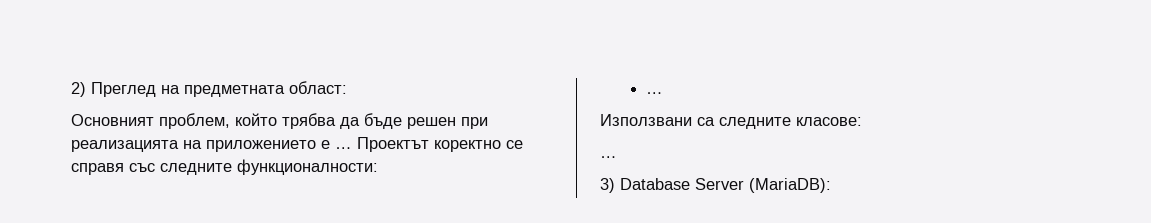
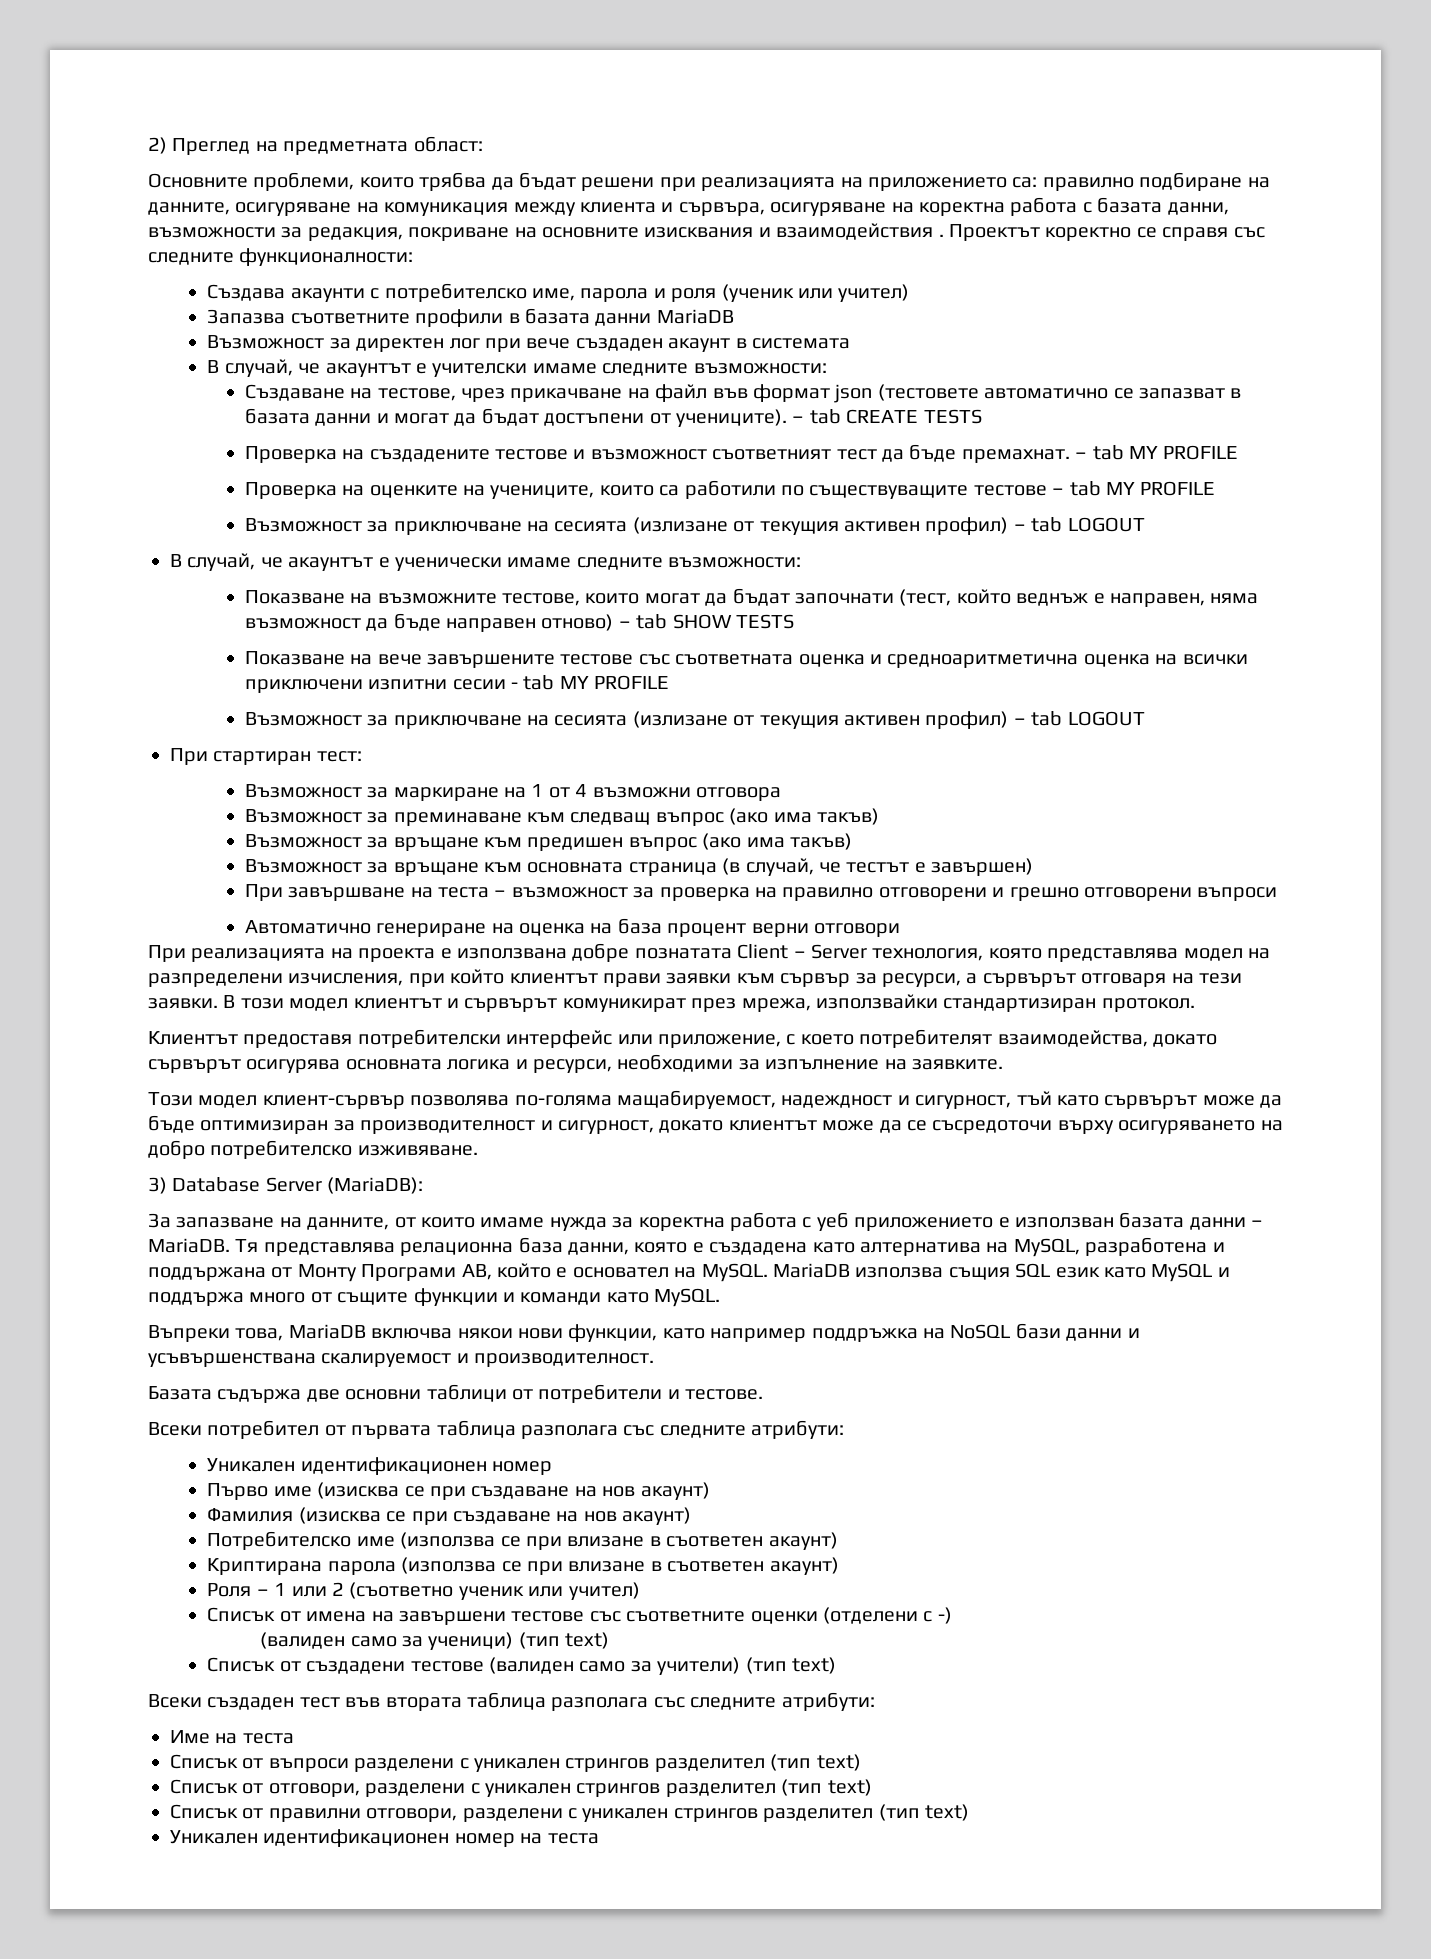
- Основният проблем, който трябва да бъде решен при реализацията на приложението е …
+ Основните проблеми, които трябва да бъдат решени при реализацията на приложението са: правилно подбиране на данните, осигуряване на комуникация между клиента и сървъра, осигуряване на коректна работа с базата данни, възможности за редакция, покриване на основните изисквания и взаимодействия .
  Проектът коректно се справя със следните функционалности:
- …
- Използвани са следните класове:
- …
+ Създава акаунти с потребителско име, парола и роля (ученик или учител)
+ Запазва съответните профили в базата данни MariaDB
+ Възможност за директен лог при вече създаден акаунт в системата
+ В случай, че акаунтът е учителски имаме следните възможности:
+ Създаване на тестове, чрез прикачване на файл във формат json (тестовете автоматично се запазват в базата данни и могат да бъдат достъпени от учениците). – tab CREATE TESTS
+ Проверка на създадените тестове и възможност съответният тест да бъде премахнат. – tab MY PROFILE
+ Проверка на оценките на учениците, които са работили по съществуващите тестове – tab MY PROFILE
+ Възможност за приключване на сесията (излизане от текущия активен профил) – tab LOGOUT
+ В случай, че акаунтът е ученически имаме следните възможности:
+ Показване на възможните тестове, които могат да бъдат започнати (тест, който веднъж е направен, няма възможност да бъде направен отново) – tab SHOW TESTS
+ Показване на вече завършените тестове със съответната оценка и средноаритметична оценка на всички приключени изпитни сесии - tab MY PROFILE
+ Възможност за приключване на сесията (излизане от текущия активен профил) – tab LOGOUT
+ При стартиран тест:
+ Възможност за маркиране на 1 от 4 възможни отговора
+ Възможност за преминаване към следващ въпрос (ако има такъв)
+ Възможност за връщане към предишен въпрос (ако има такъв)
+ Възможност за връщане към основната страница (в случай, че тестът е завършен)
+ При завършване на теста – възможност за проверка на правилно отговорени и грешно отговорени въпроси
+ Автоматично генериране на оценка на база процент верни отговори
+ При реализацията на проекта е използвана добре познатата Client – Server технология, която представлява модел на разпределени изчисления, при който клиентът прави заявки към сървър за ресурси, а сървърът отговаря на тези заявки. В този модел клиентът и сървърът комуникират през мрежа, използвайки стандартизиран протокол.
+ Клиентът предоставя потребителски интерфейс или приложение, с което потребителят взаимодейства, докато сървърът осигурява основната логика и ресурси, необходими за изпълнение на заявките.
+ Този модел клиент-сървър позволява по-голяма мащабируемост, надеждност и сигурност, тъй като сървърът може да бъде оптимизиран за производителност и сигурност, докато клиентът може да се съсредоточи върху осигуряването на добро потребителско изживяване.
  3) Database Server (MariaDB):
+ За запазване на данните, от които имаме нужда за коректна работа с уеб приложението е използван базата данни – MariaDB. Тя представлява релационна база данни, която е създадена като алтернатива на MySQL, разработена и поддържана от Монтy Програми AB, който е основател на MySQL. MariaDB използва същия SQL език като MySQL и поддържа много от същите функции и команди като MySQL.
+ Въпреки това, MariaDB включва някои нови функции, като например поддръжка на NoSQL бази данни и усъвършенствана скалируемост и производителност.
+ Базата съдържа две основни таблици от потребители и тестове.
+ Всеки потребител от първата таблица разполага със следните атрибути:
+ Уникален идентификационен номер
+ Първо име (изисква се при създаване на нов акаунт)
+ Фамилия (изисква се при създаване на нов акаунт)
+ Потребителско име (използва се при влизане в съответен акаунт)
+ Криптирана парола (използва се при влизане в съответен акаунт)
+ Роля – 1 или 2 (съответно ученик или учител)
+ Списък от имена на завършени тестове със съответните оценки (отделени с -)
+ (валиден само за ученици) (тип text)
+ Списък от създадени тестове (валиден само за учители) (тип text)
+ Всеки създаден тест във втората таблица разполага със следните атрибути:
+ Име на теста
+ Списък от въпроси разделени с уникален стрингов разделител (тип text)
+ Списък от отговори, разделени с уникален стрингов разделител (тип text)
+ Списък от правилни отговори, разделени с уникален стрингов разделител (тип text)
+ Уникален идентификационен номер на теста

